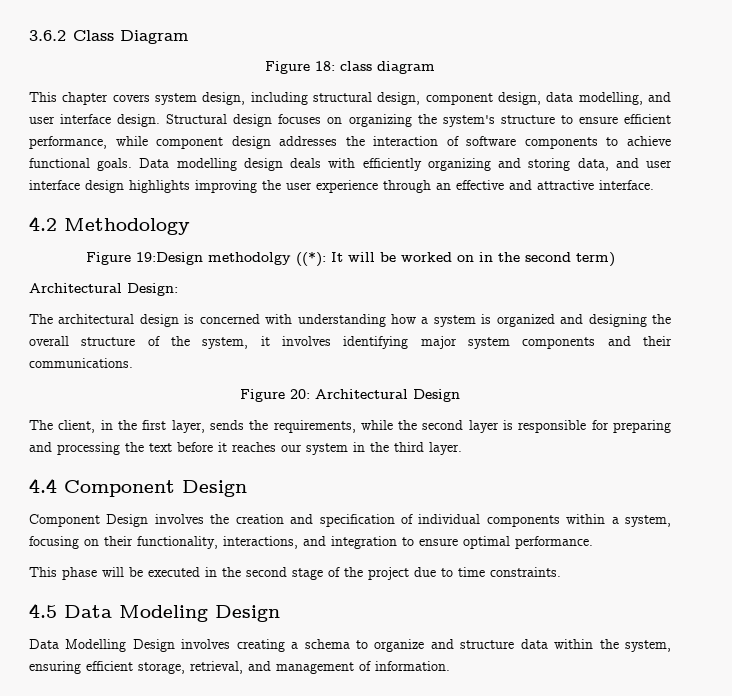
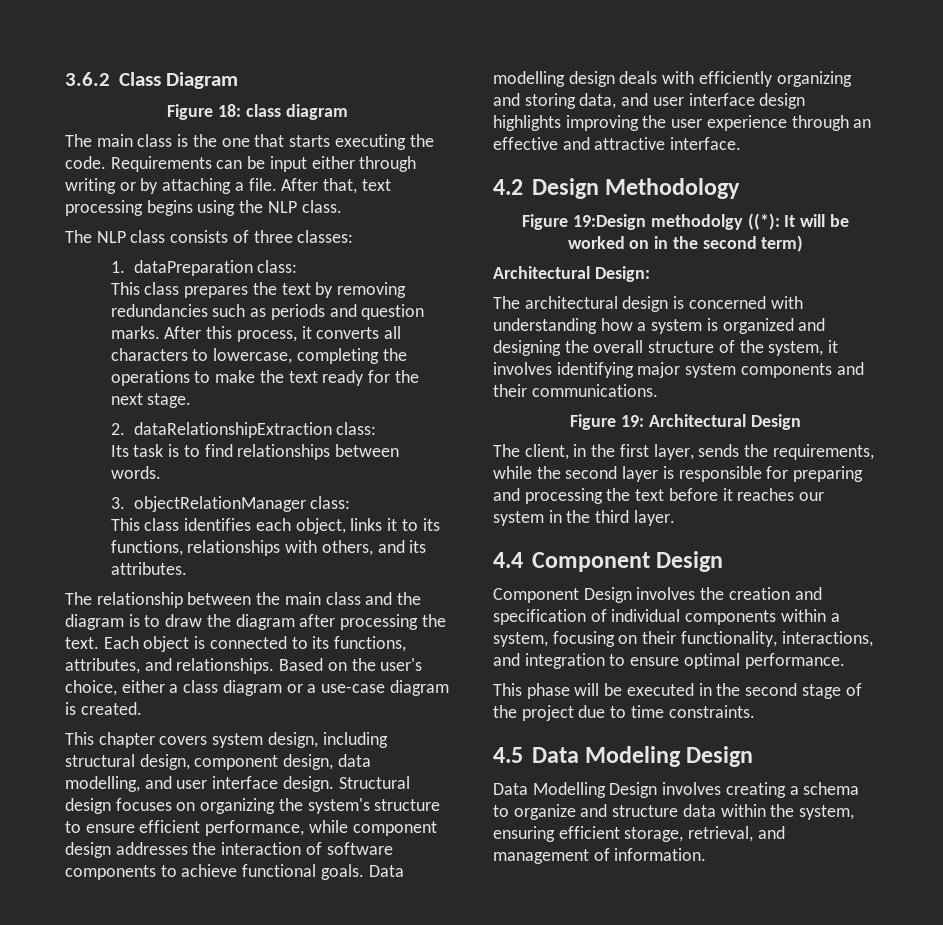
+ The main class is the one that starts executing the code. Requirements can be input either through writing or by attaching a file. After that, text processing begins using the NLP class.
+ The NLP class consists of three classes:
+ 1. dataPreparation class:
+ This class prepares the text by removing redundancies such as periods and question marks. After this process, it converts all characters to lowercase, completing the operations to make the text ready for the next stage.
+ 2. dataRelationshipExtraction class:
+ Its task is to find relationships between words.
+ 3. objectRelationManager class:
+ This class identifies each object, links it to its functions, relationships with others, and its attributes.
+ The relationship between the main class and the diagram is to draw the diagram after processing the text. Each object is connected to its functions, attributes, and relationships. Based on the user's choice, either a class diagram or a use-case diagram is created.
- 4.2 Methodology
+ 4.2 Design Methodology
- Figure 20: Architectural Design
+ Figure 19: Architectural Design

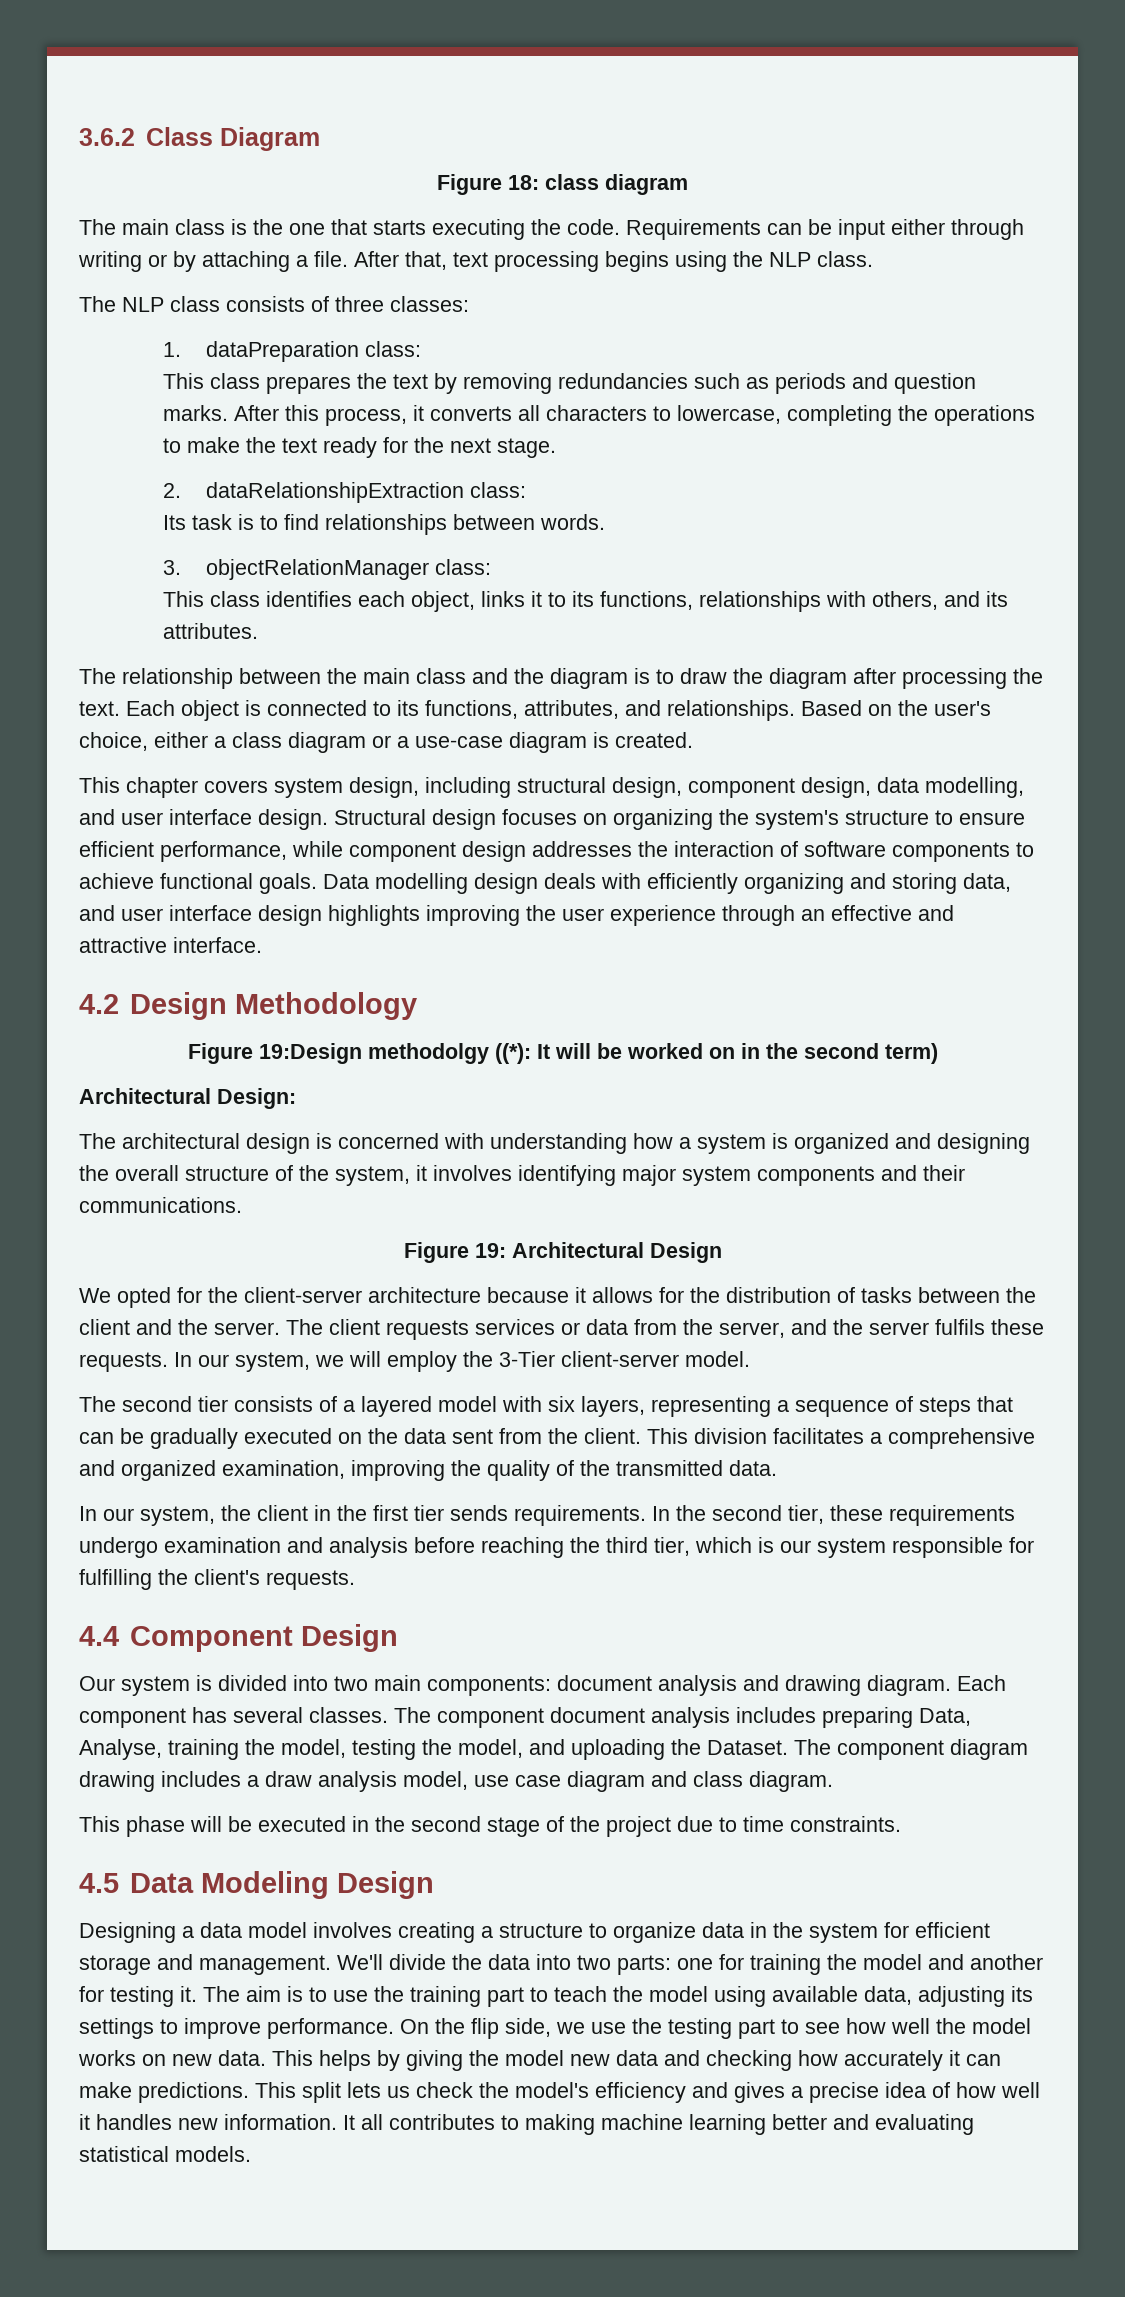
- The client, in the first layer, sends the requirements, while the second layer is responsible for preparing and processing the text before it reaches our system in the third layer.
+ We opted for the client-server architecture because it allows for the distribution of tasks between the client and the server. The client requests services or data from the server, and the server fulfils these requests. In our system, we will employ the 3-Tier client-server model.
+ The second tier consists of a layered model with six layers, representing a sequence of steps that can be gradually executed on the data sent from the client. This division facilitates a comprehensive and organized examination, improving the quality of the transmitted data.
+ In our system, the client in the first tier sends requirements. In the second tier, these requirements undergo examination and analysis before reaching the third tier, which is our system responsible for fulfilling the client's requests.
  4.4 Component Design
- Component Design involves the creation and specification of individual components within a system, focusing on their functionality, interactions, and integration to ensure optimal performance.
+ Our system is divided into two main components: document analysis and drawing diagram. Each component has several classes. The component document analysis includes preparing Data, Analyse, training the model, testing the model, and uploading the Dataset. The component diagram drawing includes a draw analysis model, use case diagram and class diagram.
- Data Modelling Design involves creating a schema to organize and structure data within the system, ensuring efficient storage, retrieval, and management of information.
+ Designing a data model involves creating a structure to organize data in the system for efficient storage and management. We'll divide the data into two parts: one for training the model and another for testing it. The aim is to use the training part to teach the model using available data, adjusting its settings to improve performance. On the flip side, we use the testing part to see how well the model works on new data. This helps by giving the model new data and checking how accurately it can make predictions. This split lets us check the model's efficiency and gives a precise idea of how well it handles new information. It all contributes to making machine learning better and evaluating statistical models.

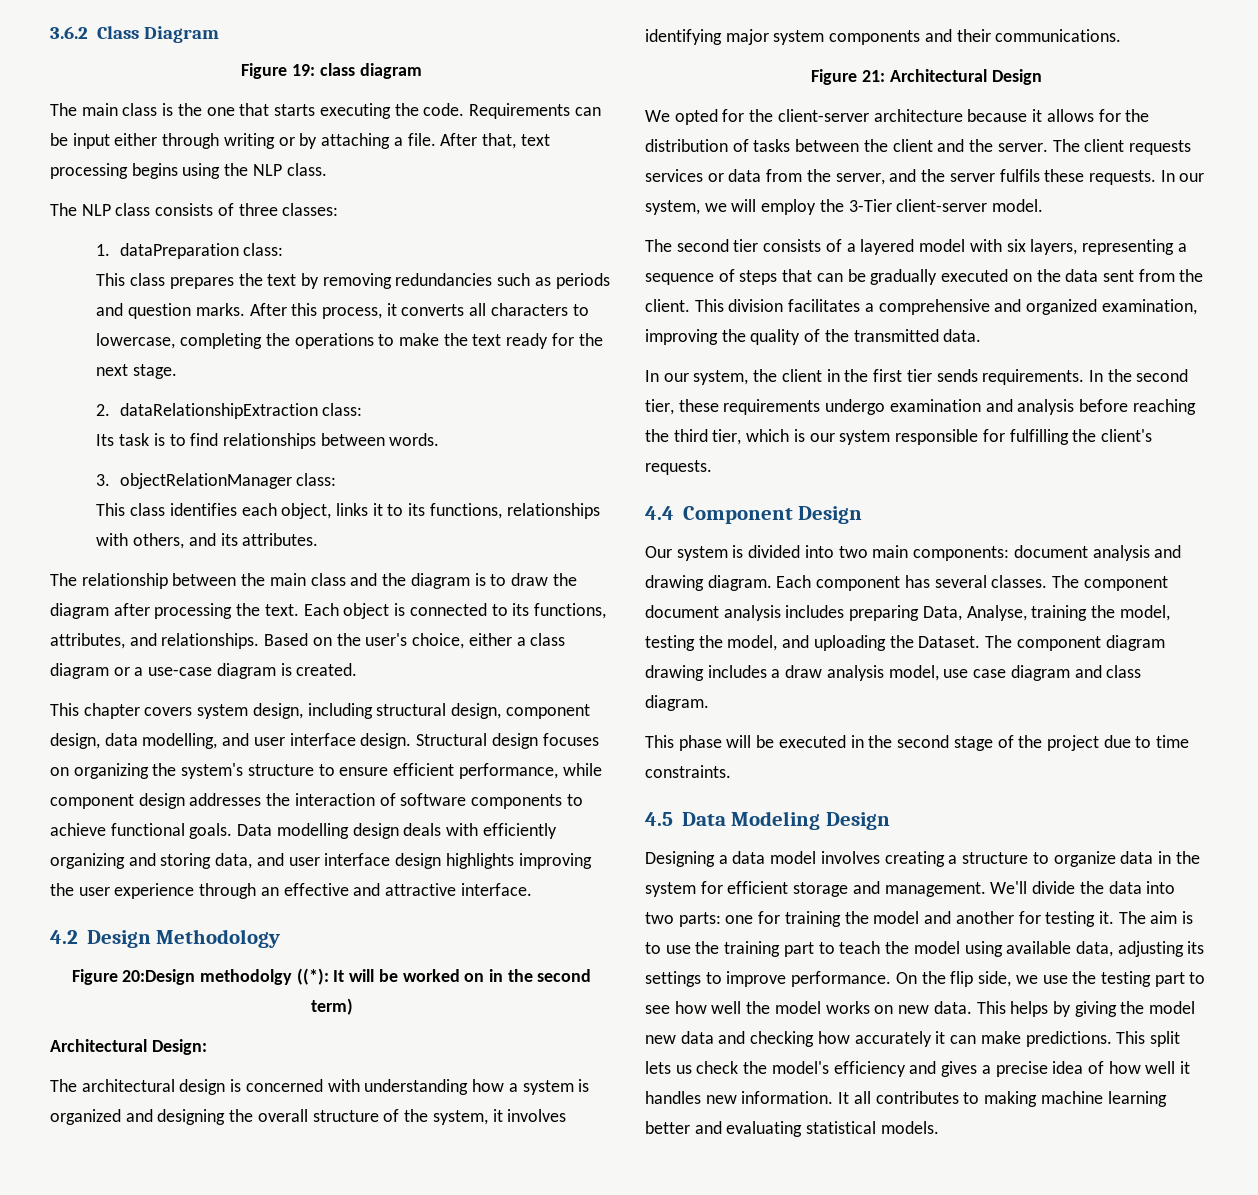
- Figure 18: class diagram
+ Figure 19: class diagram
- Figure 19:Design methodolgy ((*): It will be worked on in the second term)
+ Figure 20:Design methodolgy ((*): It will be worked on in the second term)
- Figure 19: Architectural Design
+ Figure 21: Architectural Design

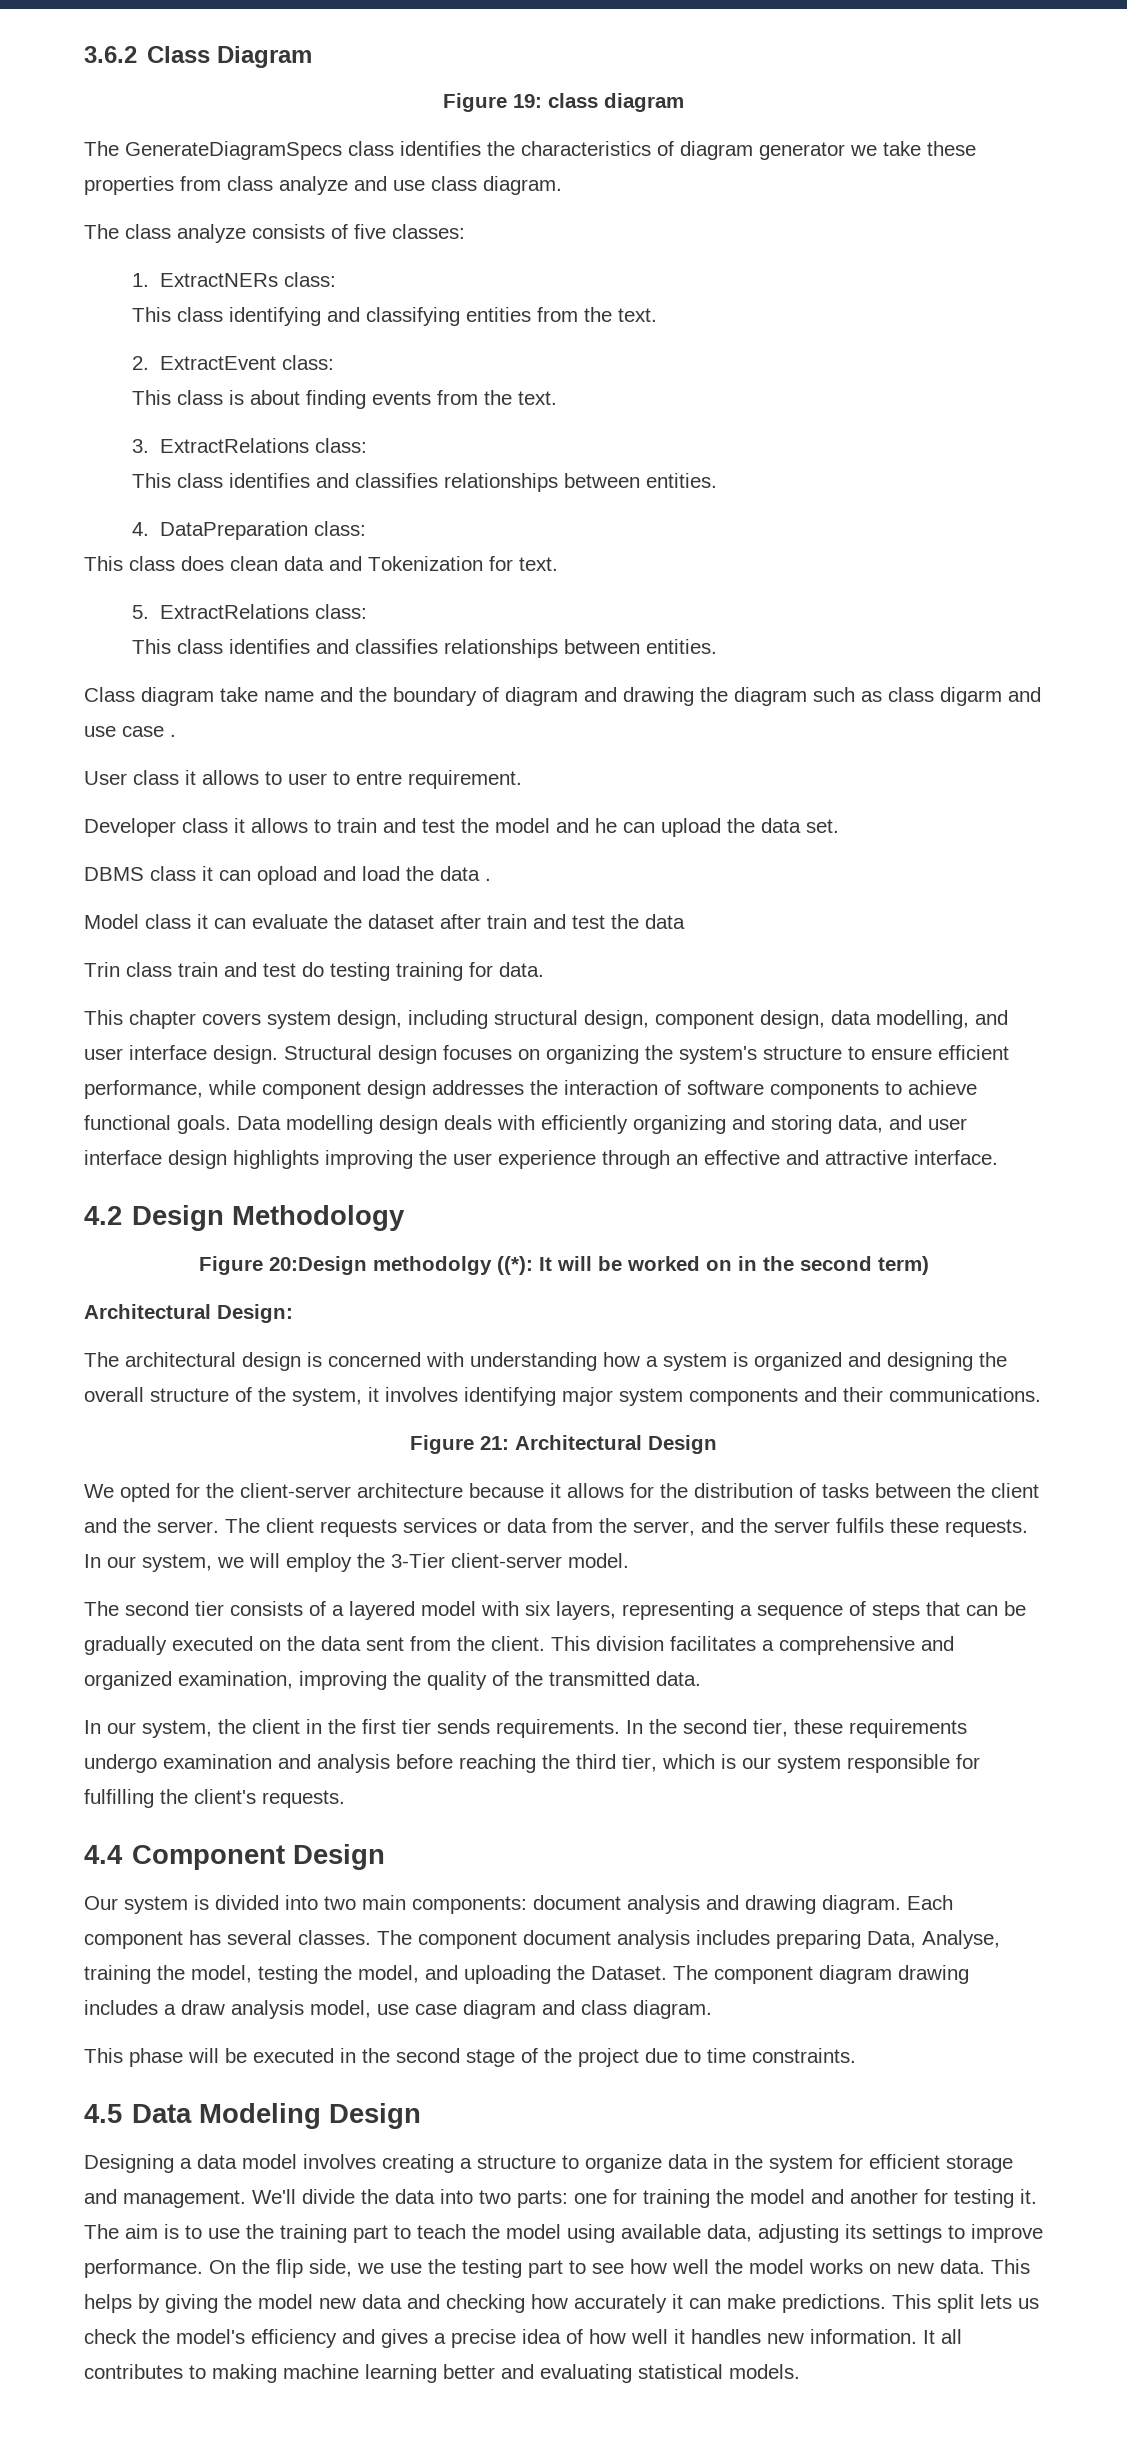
- The main class is the one that starts executing the code. Requirements can be input either through writing or by attaching a file. After that, text processing begins using the NLP class.
- The NLP class consists of three classes:
+ The GenerateDiagramSpecs class identifies the characteristics of diagram generator we take these properties from class analyze and use class diagram.
+ The class analyze consists of five classes:
- 1. dataPreparation class:
- This class prepares the text by removing redundancies such as periods and question marks. After this process, it converts all characters to lowercase, completing the operations to make the text ready for the next stage.
+ 1. ExtractNERs class:
+ This class identifying and classifying entities from the text.
- 2. dataRelationshipExtraction class:
- Its task is to find relationships between words.
+ 2. ExtractEvent class:
+ This class is about finding events from the text.
- 3. objectRelationManager class:
- This class identifies each object, links it to its functions, relationships with others, and its attributes.
- The relationship between the main class and the diagram is to draw the diagram after processing the text. Each object is connected to its functions, attributes, and relationships. Based on the user's choice, either a class diagram or a use-case diagram is created.
+ 3. ExtractRelations class:
+ This class identifies and classifies relationships between entities.
+ 4. DataPreparation class:
+ This class does clean data and Tokenization for text.
+ 5. ExtractRelations class:
+ This class identifies and classifies relationships between entities.
+ Class diagram take name and the boundary of diagram and drawing the diagram such as class digarm and use case .
+ User class it allows to user to entre requirement.
+ Developer class it allows to train and test the model and he can upload the data set.
+ DBMS class it can opload and load the data .
+ Model class it can evaluate the dataset after train and test the data
+ Trin class train and test do testing training for data.

